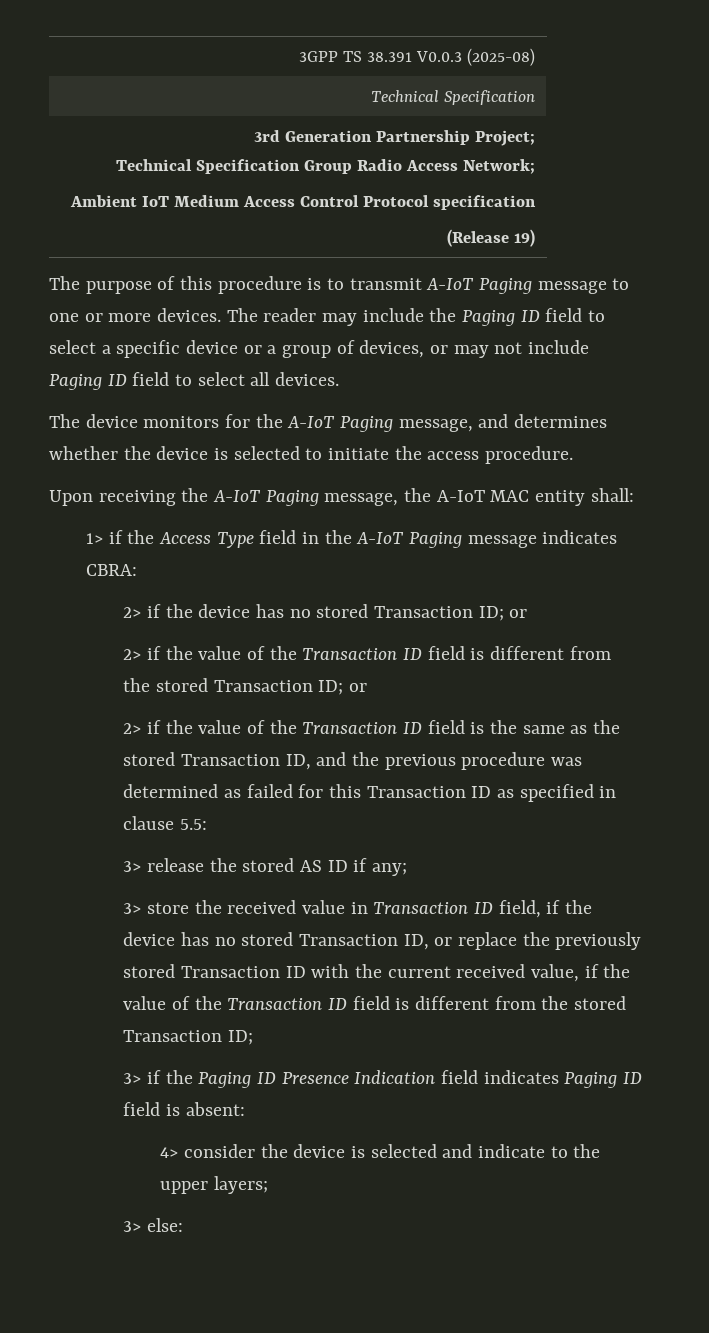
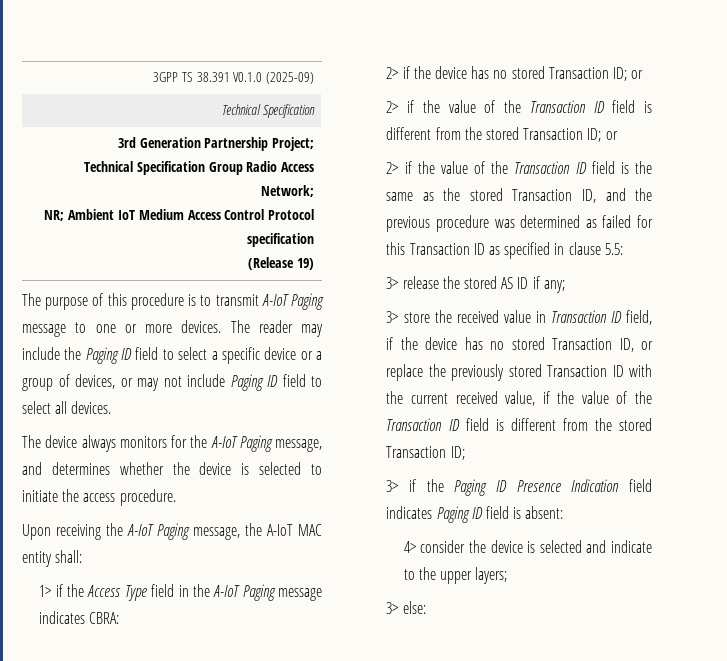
- 3GPP TS 38.391 V0.0.3 (2025-08)
+ 3GPP TS 38.391 V0.1.0 (2025-09)
  3rd Generation Partnership Project;
  Technical Specification Group Radio Access Network;
- Ambient IoT Medium Access Control Protocol specification
+ NR; Ambient IoT Medium Access Control Protocol specification
- The device monitors for the A-IoT Paging message, and determines whether the device is selected to initiate the access procedure.
+ The device always monitors for the A-IoT Paging message, and determines whether the device is selected to initiate the access procedure.

